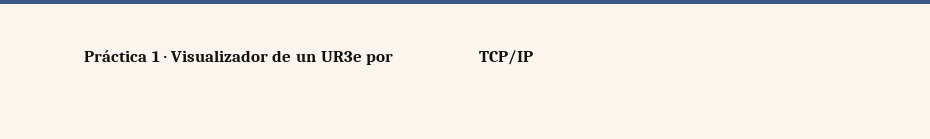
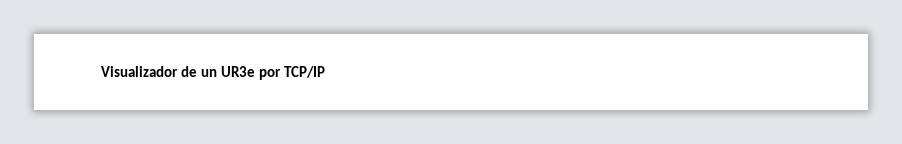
- Práctica 1 · Visualizador de un UR3e por TCP/IP
+ Visualizador de un UR3e por TCP/IP

